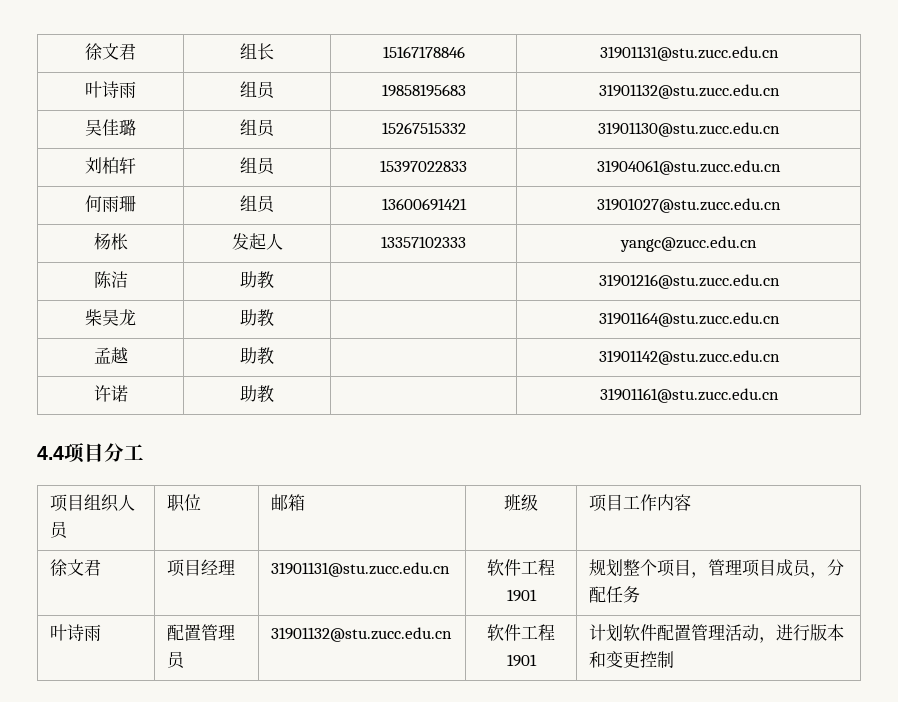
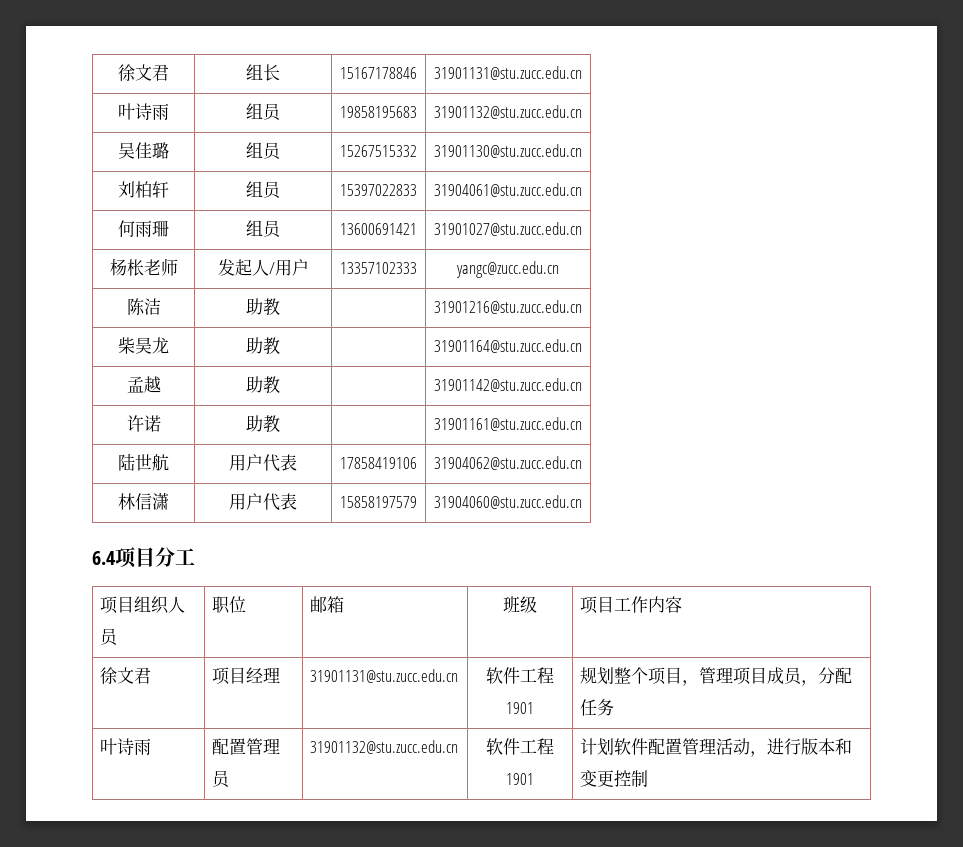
- 杨枨 | 发起人 | 13357102333 | yangc@zucc.edu.cn
+ 杨枨老师 | 发起人/用户 | 13357102333 | yangc@zucc.edu.cn
- 4.4项目分工
+ 陆世航 | 用户代表 | 17858419106 | 31904062@stu.zucc.edu.cn
+ 林信潇 | 用户代表 | 15858197579 | 31904060@stu.zucc.edu.cn
+ 6.4项目分工

